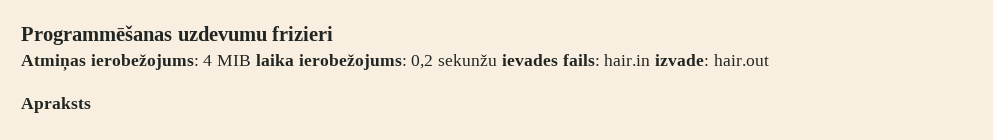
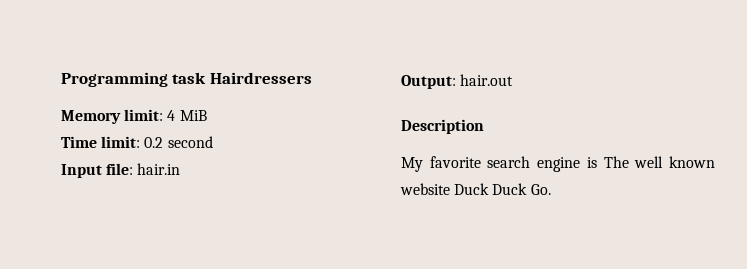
- Programmēšanas uzdevumu frizieri
- Atmiņas ierobežojums: 4 MIB laika ierobežojums: 0,2 sekunžu ievades fails: hair.in izvade: hair.out
+ Programming task Hairdressers
+ Memory limit: 4 MiB
+ Time limit: 0.2 second
+ Input file: hair.in
+ Output: hair.out
- Apraksts
+ Description
+ My favorite search engine is The well known website Duck Duck Go.

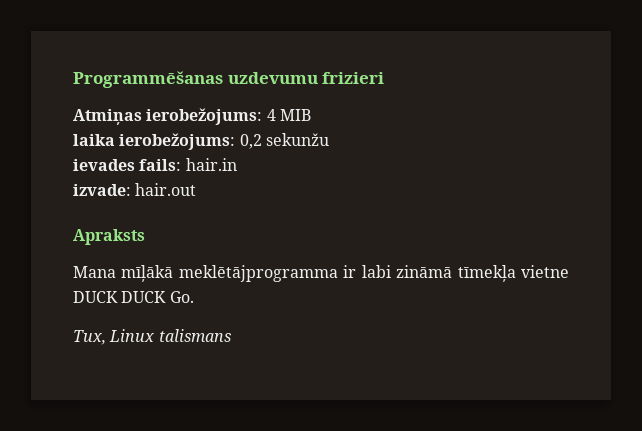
- Programming task Hairdressers
- Memory limit: 4 MiB
- Time limit: 0.2 second
- Input file: hair.in
+ Programmēšanas uzdevumu frizieri
+ Atmiņas ierobežojums: 4 MIB
+ laika ierobežojums: 0,2 sekunžu
+ ievades fails: hair.in
- Output: hair.out
+ izvade: hair.out
- Description
- My favorite search engine is The well known website Duck Duck Go.
+ Apraksts
+ Mana mīļākā meklētājprogramma ir labi zināmā tīmekļa vietne DUCK DUCK Go.
+ Tux, Linux talismans

